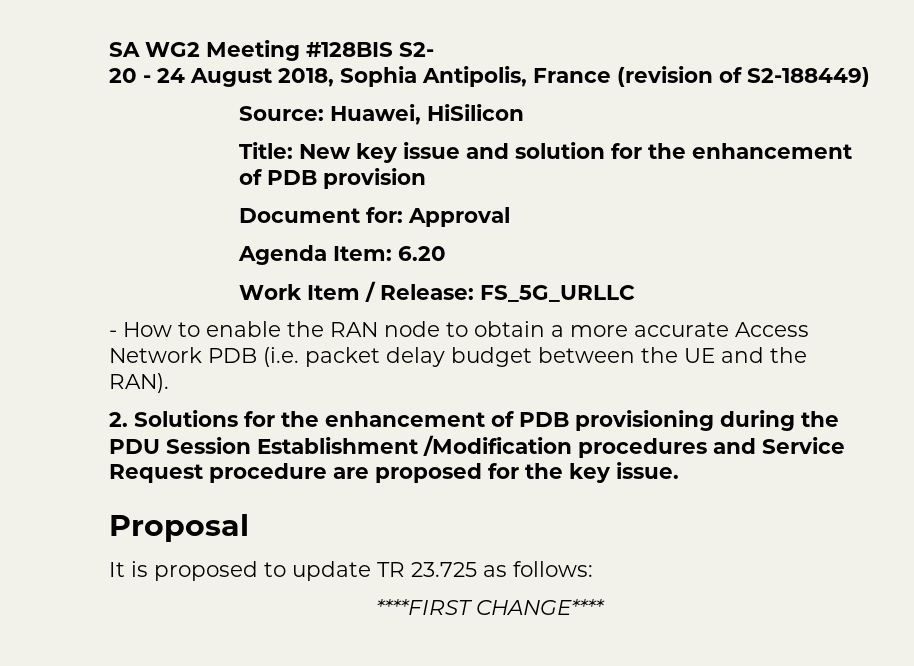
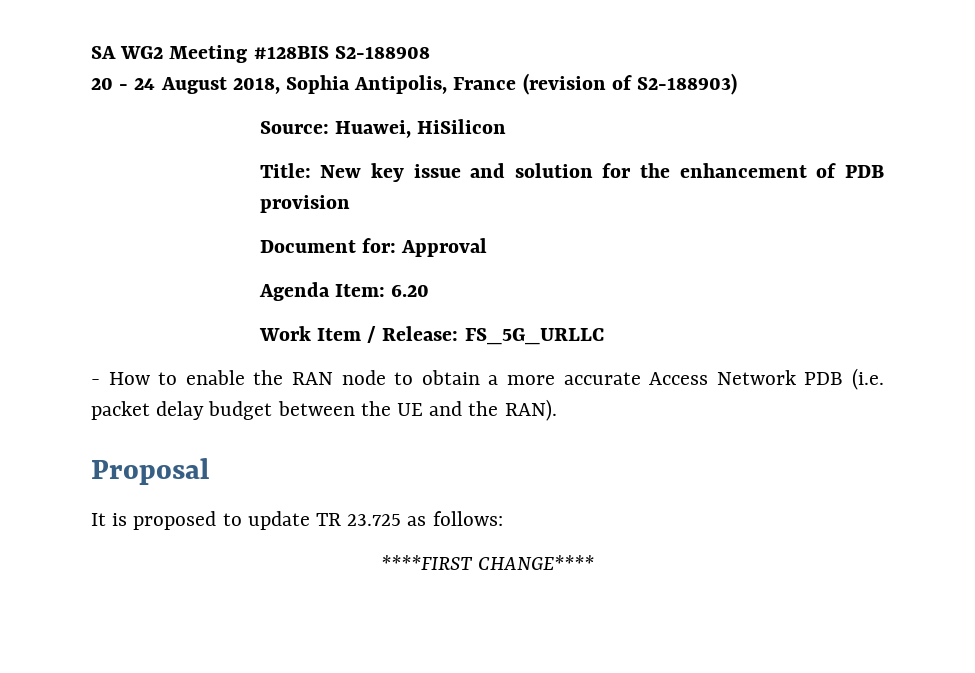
- SA WG2 Meeting #128BIS S2-
+ SA WG2 Meeting #128BIS S2-188908
- 20 - 24 August 2018, Sophia Antipolis, France (revision of S2-188449)
+ 20 - 24 August 2018, Sophia Antipolis, France (revision of S2-188903)
- 2. Solutions for the enhancement of PDB provisioning during the PDU Session Establishment /Modification procedures and Service Request procedure are proposed for the key issue.

